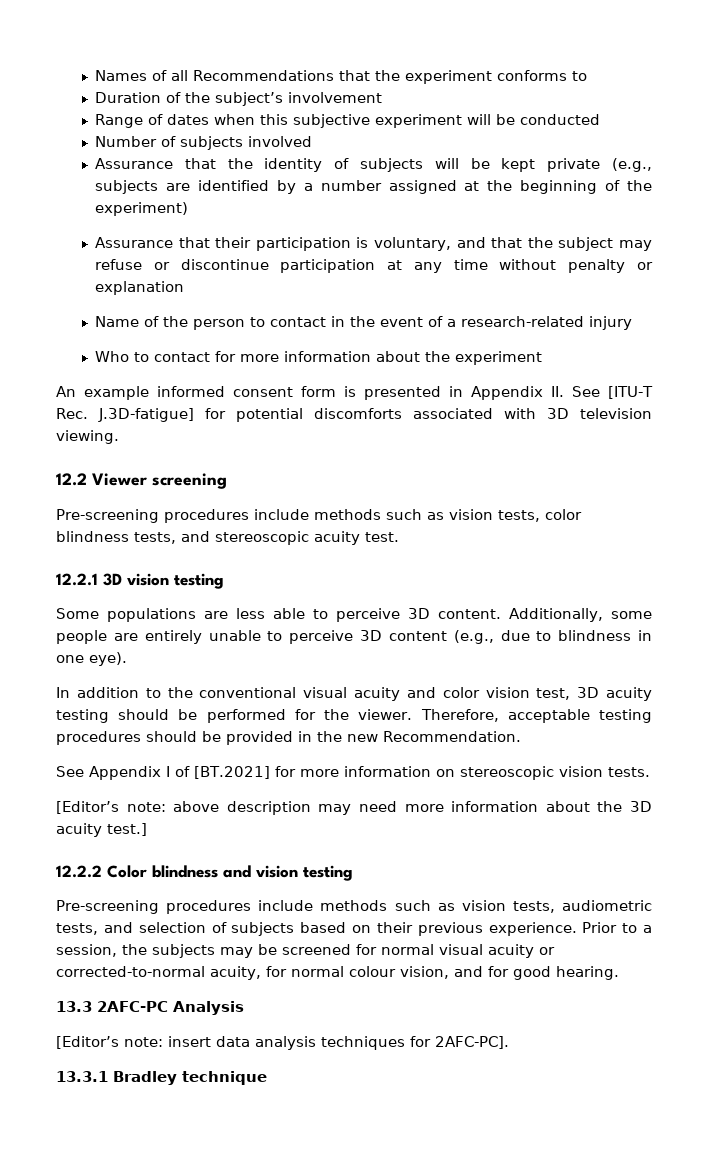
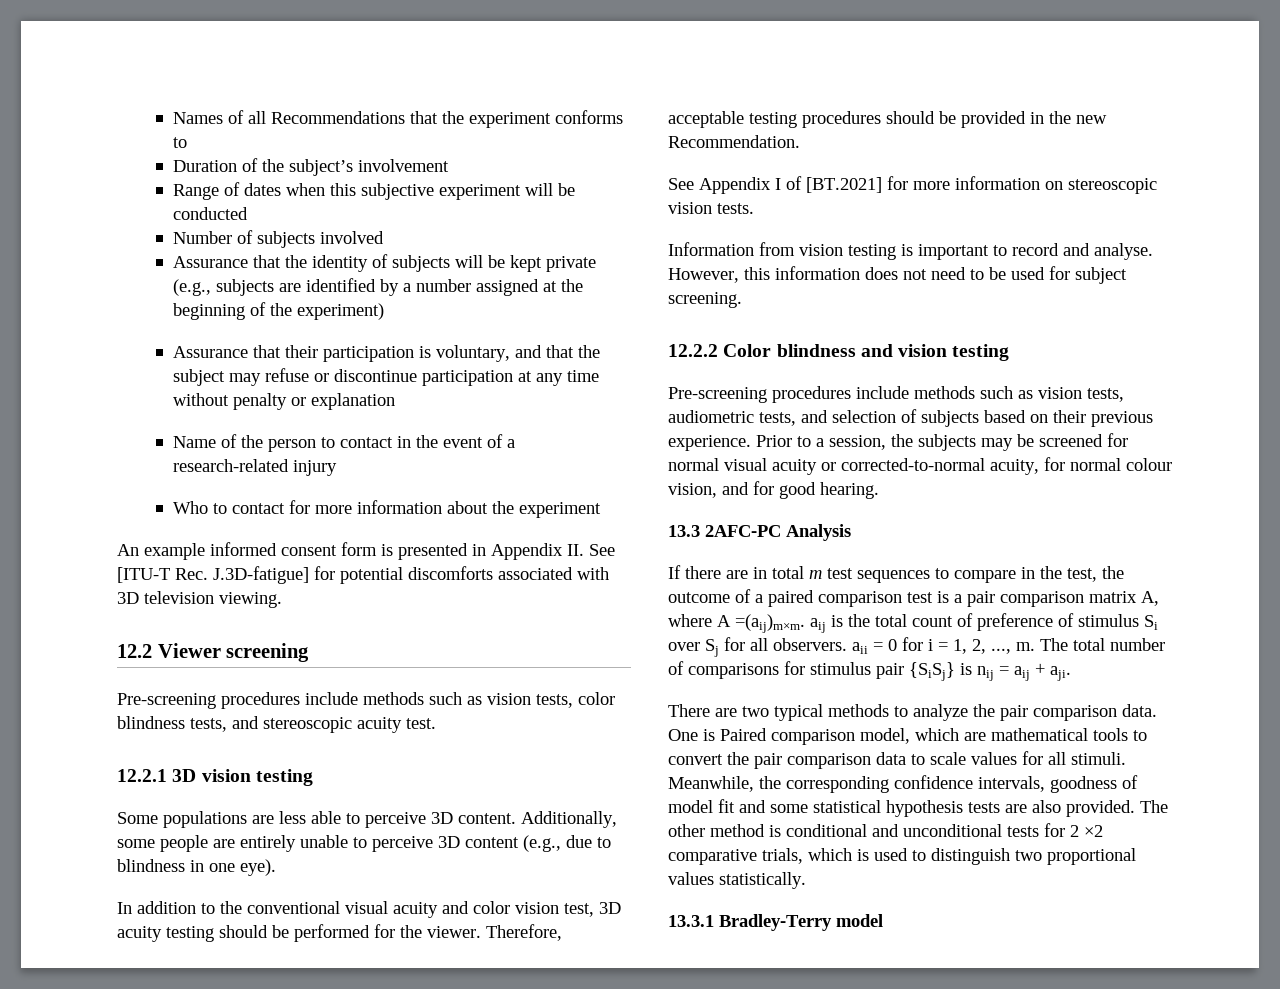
- [Editor’s note: above description may need more information about the 3D acuity test.]
+ Information from vision testing is important to record and analyse. However, this information does not need to be used for subject screening.
- [Editor’s note: insert data analysis techniques for 2AFC-PC].
+ If there are in total m test sequences to compare in the test, the outcome of a paired comparison test is a pair comparison matrix A, where A =(aij)m×m. aij is the total count of preference of stimulus Si over Sj for all observers. aii = 0 for i = 1, 2, ..., m. The total number of comparisons for stimulus pair {SiSj} is nij = aij + aji.
+ There are two typical methods to analyze the pair comparison data. One is Paired comparison model, which are mathematical tools to convert the pair comparison data to scale values for all stimuli. Meanwhile, the corresponding confidence intervals, goodness of model fit and some statistical hypothesis tests are also provided. The other method is conditional and unconditional tests for 2 ×2 comparative trials, which is used to distinguish two proportional values statistically.
- 13.3.1 Bradley technique
+ 13.3.1 Bradley-Terry model

